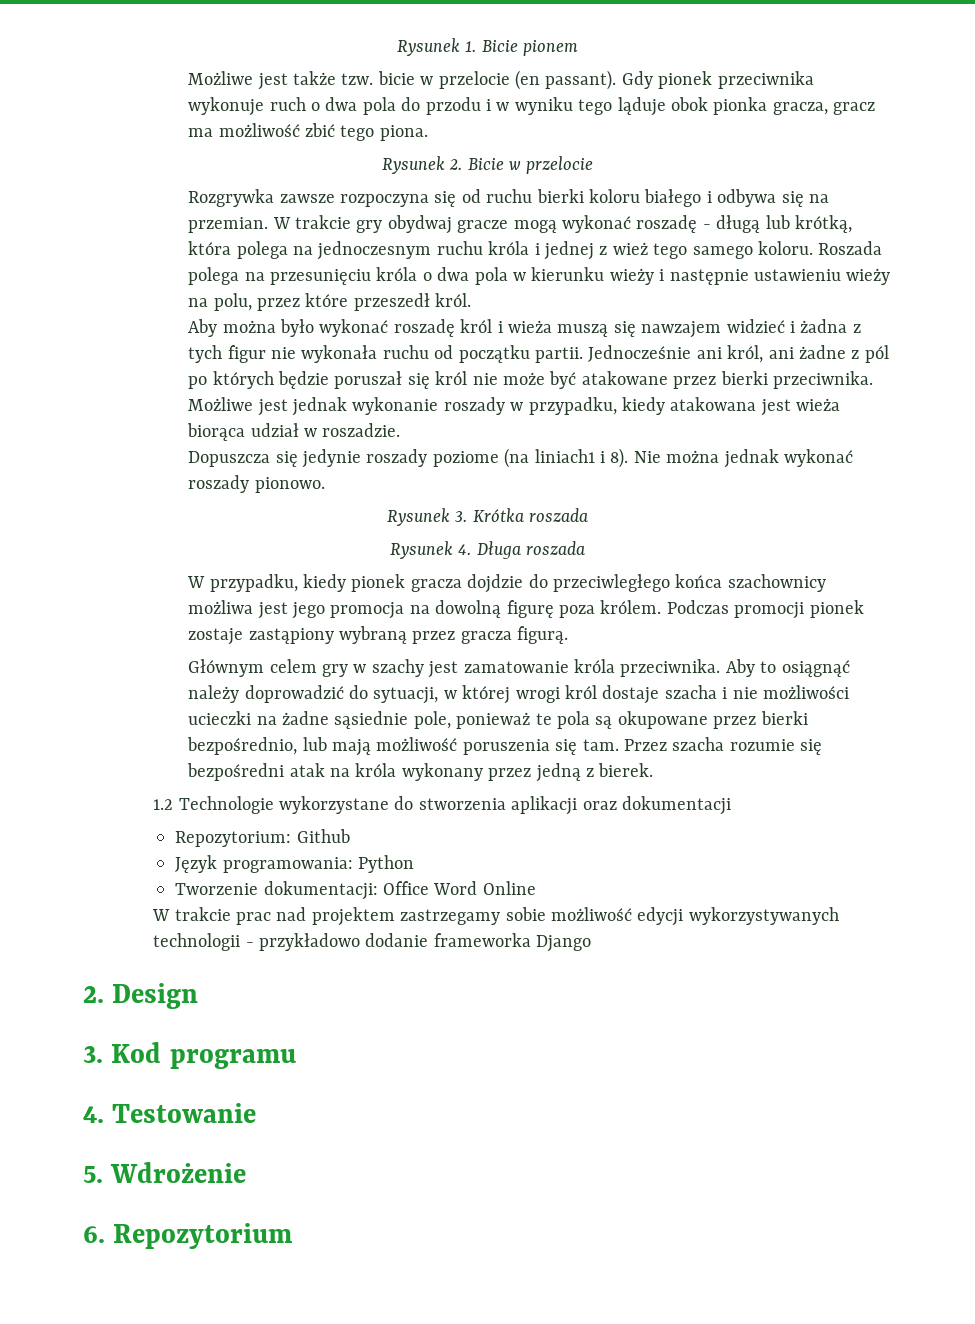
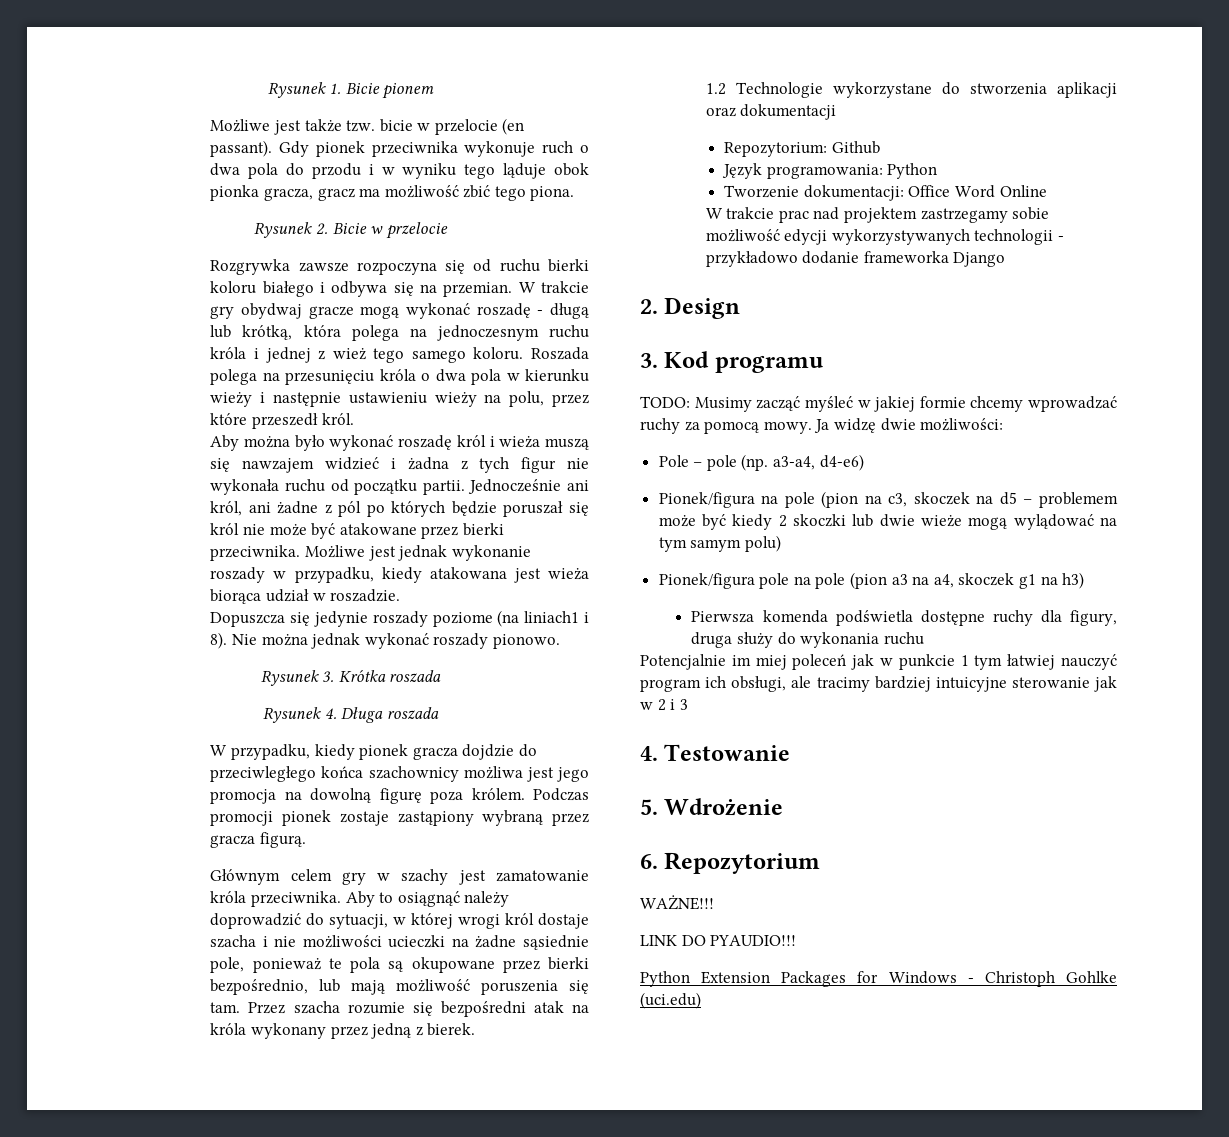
+ TODO: Musimy zacząć myśleć w jakiej formie chcemy wprowadzać ruchy za pomocą mowy. Ja widzę dwie możliwości:
+ Pole – pole (np. a3-a4, d4-e6)
+ Pionek/figura na pole (pion na c3, skoczek na d5 – problemem może być kiedy 2 skoczki lub dwie wieże mogą wylądować na tym samym polu)
+ Pionek/figura pole na pole (pion a3 na a4, skoczek g1 na h3)
+ Pierwsza komenda podświetla dostępne ruchy dla figury, druga służy do wykonania ruchu
+ Potencjalnie im miej poleceń jak w punkcie 1 tym łatwiej nauczyć program ich obsługi, ale tracimy bardziej intuicyjne sterowanie jak w 2 i 3
+ WAŻNE!!!
+ LINK DO PYAUDIO!!!
+ Python Extension Packages for Windows - Christoph Gohlke (uci.edu)

